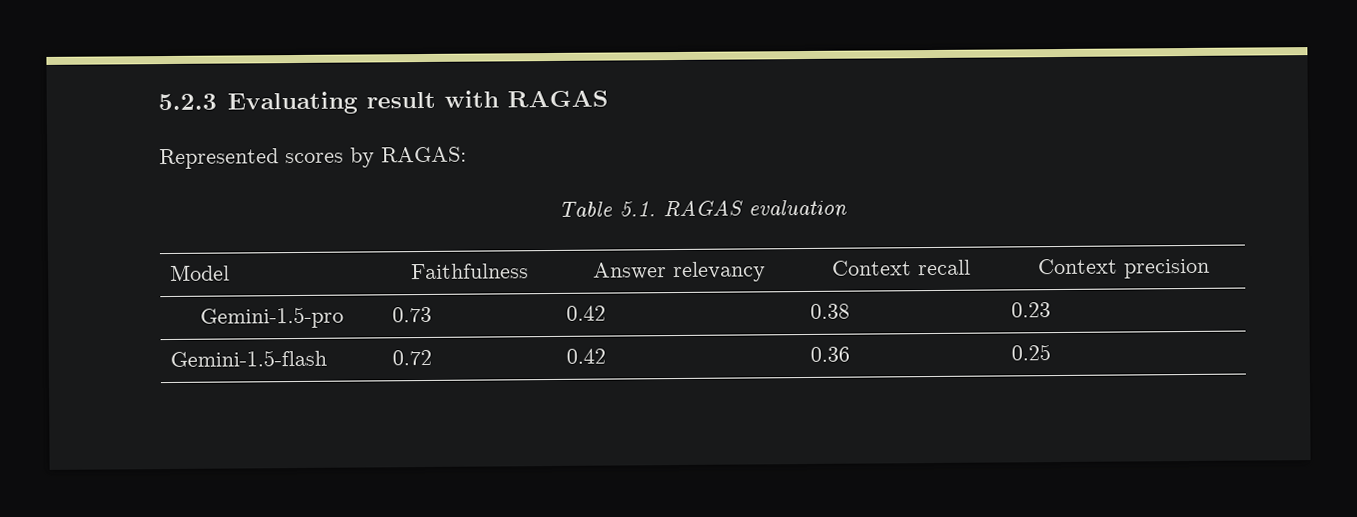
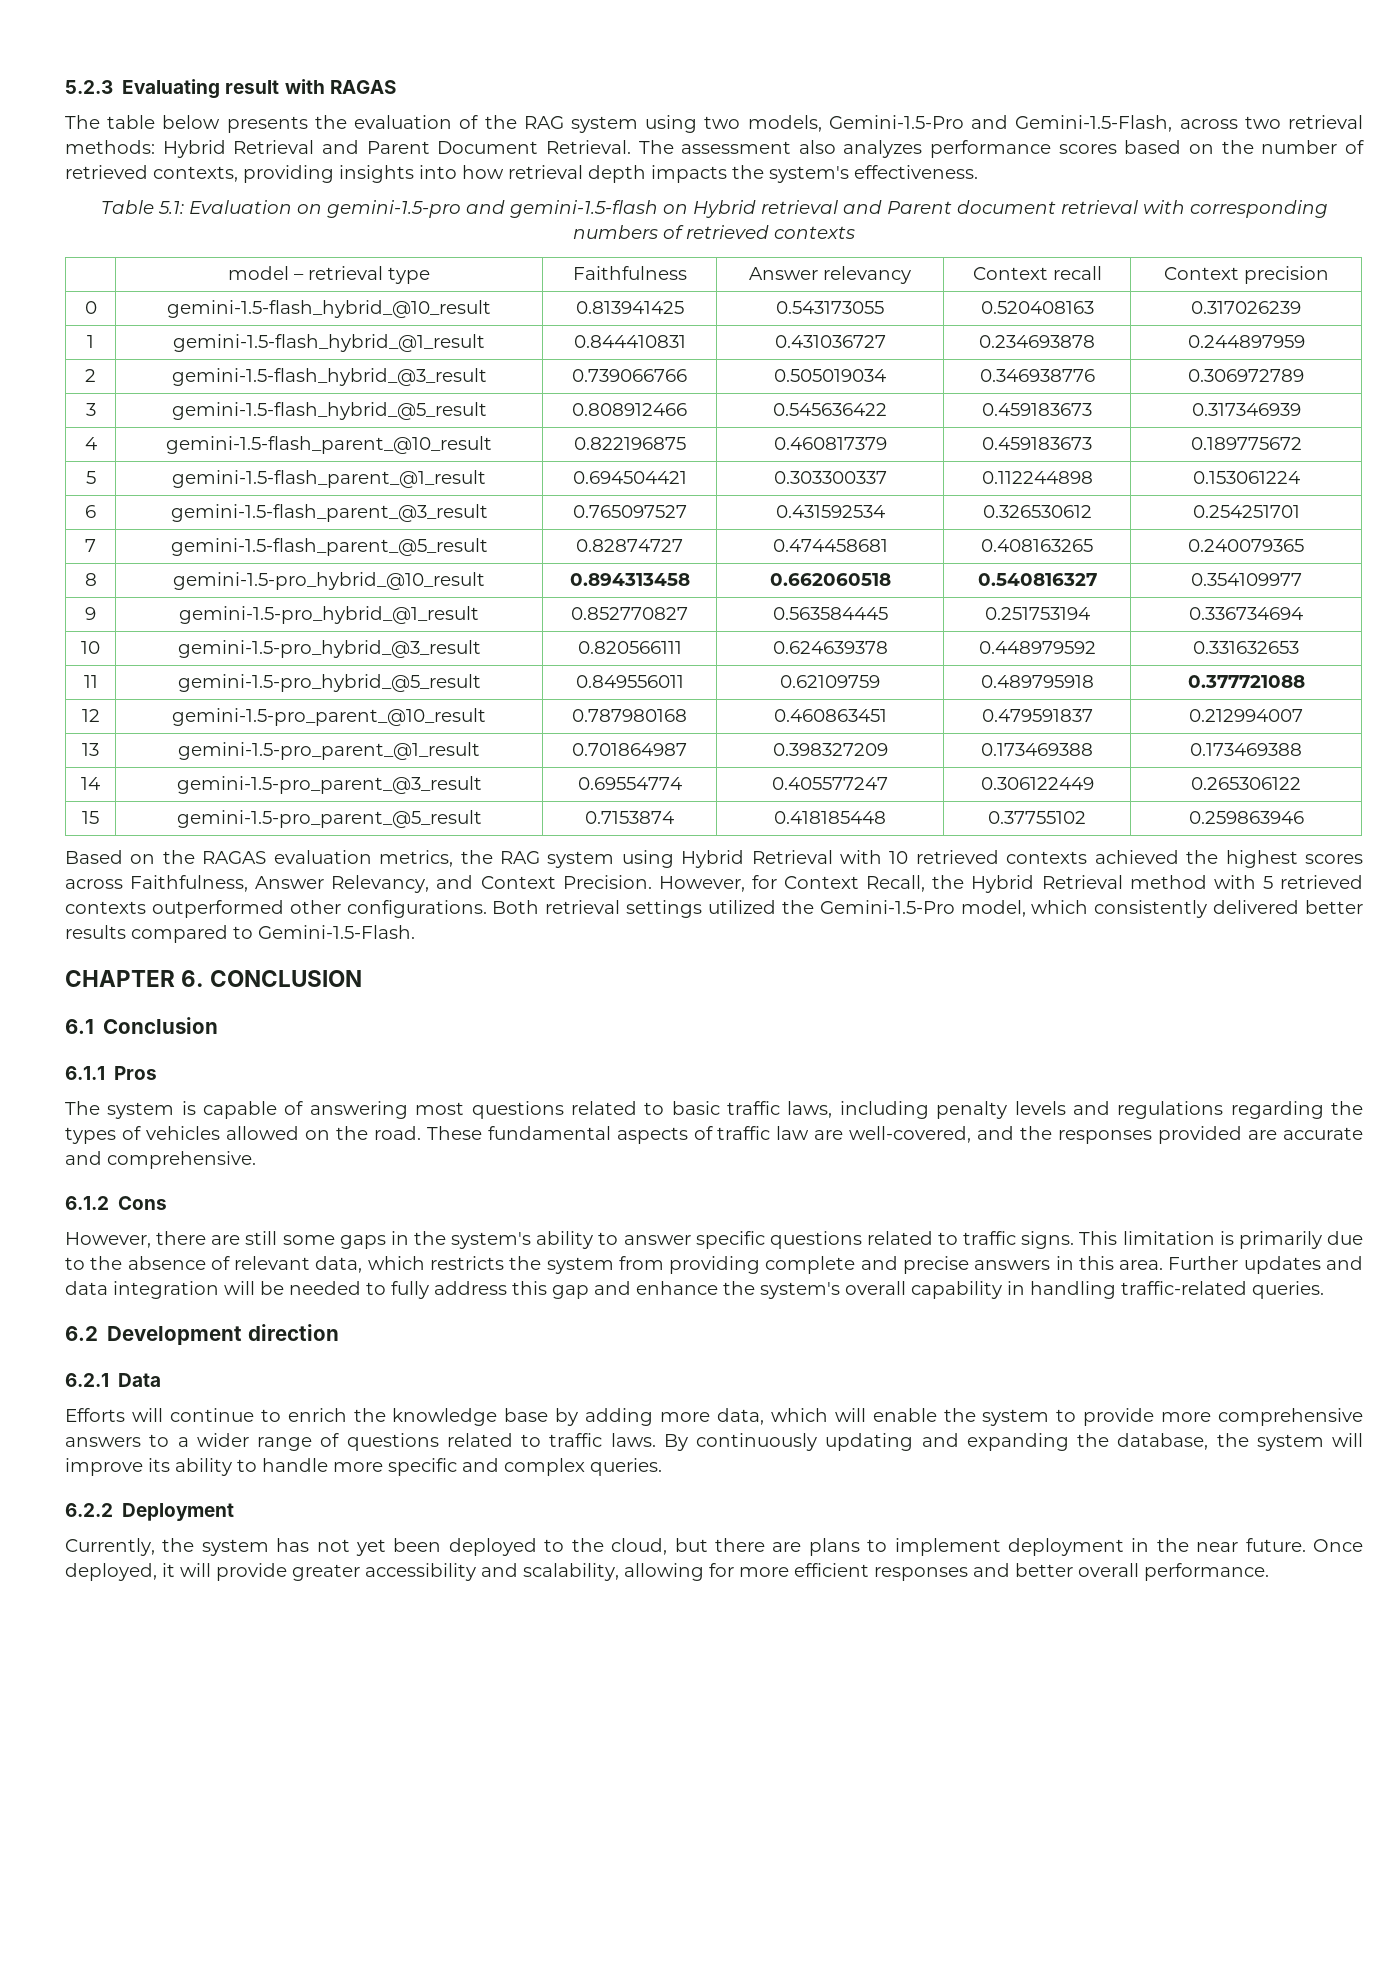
- Represented scores by RAGAS:
- Table 5.1. RAGAS evaluation
- Model | Faithfulness | Answer relevancy | Context recall | Context precision
+ The table below presents the evaluation of the RAG system using two models, Gemini-1.5-Pro and Gemini-1.5-Flash, across two retrieval methods: Hybrid Retrieval and Parent Document Retrieval. The assessment also analyzes performance scores based on the number of retrieved contexts, providing insights into how retrieval depth impacts the system's effectiveness.
+ Table 5.1: Evaluation on gemini-1.5-pro and gemini-1.5-flash on Hybrid retrieval and Parent document retrieval with corresponding numbers of retrieved contexts
+ | model – retrieval type | Faithfulness | Answer relevancy | Context recall | Context precision
- Gemini-1.5-pro | 0.73 | 0.42 | 0.38 | 0.23
- Gemini-1.5-flash | 0.72 | 0.42 | 0.36 | 0.25
+ 0 | gemini-1.5-flash_hybrid_@10_result | 0.813941425 | 0.543173055 | 0.520408163 | 0.317026239
+ 1 | gemini-1.5-flash_hybrid_@1_result | 0.844410831 | 0.431036727 | 0.234693878 | 0.244897959
+ 2 | gemini-1.5-flash_hybrid_@3_result | 0.739066766 | 0.505019034 | 0.346938776 | 0.306972789
+ 3 | gemini-1.5-flash_hybrid_@5_result | 0.808912466 | 0.545636422 | 0.459183673 | 0.317346939
+ 4 | gemini-1.5-flash_parent_@10_result | 0.822196875 | 0.460817379 | 0.459183673 | 0.189775672
+ 5 | gemini-1.5-flash_parent_@1_result | 0.694504421 | 0.303300337 | 0.112244898 | 0.153061224
+ 6 | gemini-1.5-flash_parent_@3_result | 0.765097527 | 0.431592534 | 0.326530612 | 0.254251701
+ 7 | gemini-1.5-flash_parent_@5_result | 0.82874727 | 0.474458681 | 0.408163265 | 0.240079365
+ 8 | gemini-1.5-pro_hybrid_@10_result | 0.894313458 | 0.662060518 | 0.540816327 | 0.354109977
+ 9 | gemini-1.5-pro_hybrid_@1_result | 0.852770827 | 0.563584445 | 0.251753194 | 0.336734694
+ 10 | gemini-1.5-pro_hybrid_@3_result | 0.820566111 | 0.624639378 | 0.448979592 | 0.331632653
+ 11 | gemini-1.5-pro_hybrid_@5_result | 0.849556011 | 0.62109759 | 0.489795918 | 0.377721088
+ 12 | gemini-1.5-pro_parent_@10_result | 0.787980168 | 0.460863451 | 0.479591837 | 0.212994007
+ 13 | gemini-1.5-pro_parent_@1_result | 0.701864987 | 0.398327209 | 0.173469388 | 0.173469388
+ 14 | gemini-1.5-pro_parent_@3_result | 0.69554774 | 0.405577247 | 0.306122449 | 0.265306122
+ 15 | gemini-1.5-pro_parent_@5_result | 0.7153874 | 0.418185448 | 0.37755102 | 0.259863946
+ Based on the RAGAS evaluation metrics, the RAG system using Hybrid Retrieval with 10 retrieved contexts achieved the highest scores across Faithfulness, Answer Relevancy, and Context Precision. However, for Context Recall, the Hybrid Retrieval method with 5 retrieved contexts outperformed other configurations. Both retrieval settings utilized the Gemini-1.5-Pro model, which consistently delivered better results compared to Gemini-1.5-Flash.
+ CHAPTER 6. CONCLUSION
+ 6.1 Conclusion
+ 6.1.1 Pros
+ The system is capable of answering most questions related to basic traffic laws, including penalty levels and regulations regarding the types of vehicles allowed on the road. These fundamental aspects of traffic law are well-covered, and the responses provided are accurate and comprehensive.
+ 6.1.2 Cons
+ However, there are still some gaps in the system's ability to answer specific questions related to traffic signs. This limitation is primarily due to the absence of relevant data, which restricts the system from providing complete and precise answers in this area. Further updates and data integration will be needed to fully address this gap and enhance the system's overall capability in handling traffic-related queries.
+ 6.2 Development direction
+ 6.2.1 Data
+ Efforts will continue to enrich the knowledge base by adding more data, which will enable the system to provide more comprehensive answers to a wider range of questions related to traffic laws. By continuously updating and expanding the database, the system will improve its ability to handle more specific and complex queries.
+ 6.2.2 Deployment
+ Currently, the system has not yet been deployed to the cloud, but there are plans to implement deployment in the near future. Once deployed, it will provide greater accessibility and scalability, allowing for more efficient responses and better overall performance.

